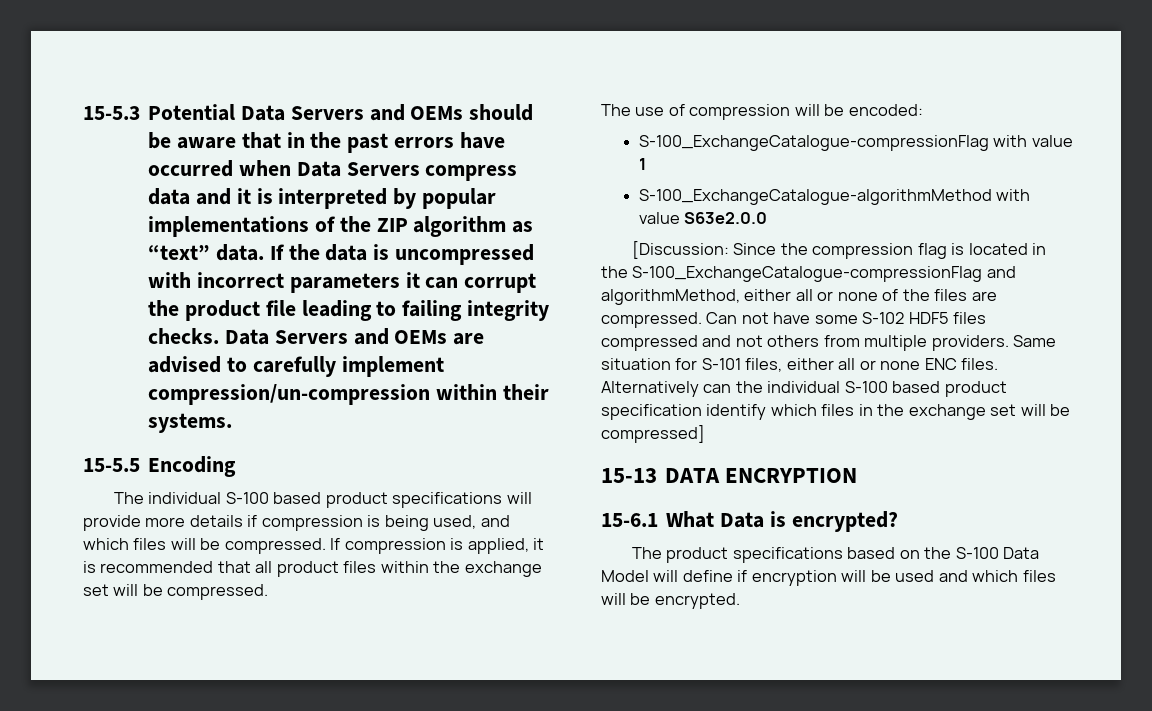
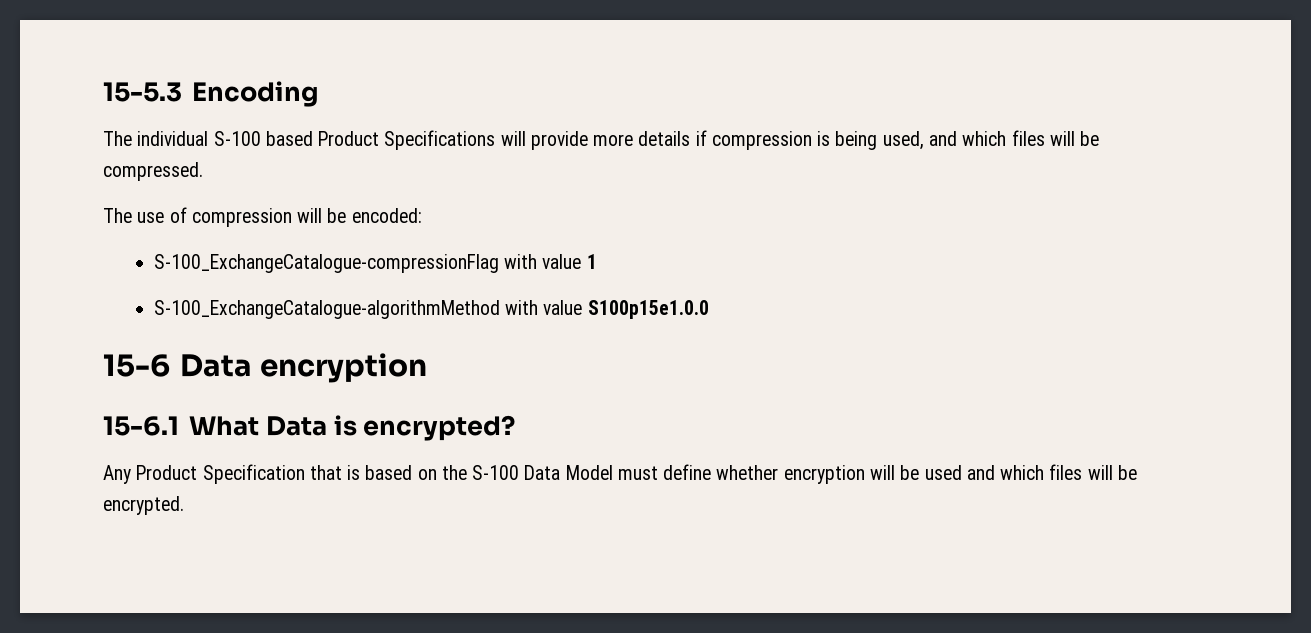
- 15-5.3 Potential Data Servers and OEMs should be aware that in the past errors have occurred when Data Servers compress data and it is interpreted by popular implementations of the ZIP algorithm as “text” data. If the data is uncompressed with incorrect parameters it can corrupt the product file leading to failing integrity checks. Data Servers and OEMs are advised to carefully implement compression/un-compression within their systems.
- 15-5.5 Encoding
+ 15-5.3 Encoding
- The individual S-100 based product specifications will provide more details if compression is being used, and which files will be compressed. If compression is applied, it is recommended that all product files within the exchange set will be compressed.
+ The individual S-100 based Product Specifications will provide more details if compression is being used, and which files will be compressed.
- S-100_ExchangeCatalogue-algorithmMethod with value S63e2.0.0
- [Discussion: Since the compression flag is located in the S-100_ExchangeCatalogue-compressionFlag and algorithmMethod, either all or none of the files are compressed. Can not have some S-102 HDF5 files compressed and not others from multiple providers. Same situation for S-101 files, either all or none ENC files. Alternatively can the individual S-100 based product specification identify which files in the exchange set will be compressed]
- 15-13 DATA ENCRYPTION
+ S-100_ExchangeCatalogue-algorithmMethod with value S100p15e1.0.0
+ 15-6 Data encryption
- The product specifications based on the S-100 Data Model will define if encryption will be used and which files will be encrypted.
+ Any Product Specification that is based on the S-100 Data Model must define whether encryption will be used and which files will be encrypted.

